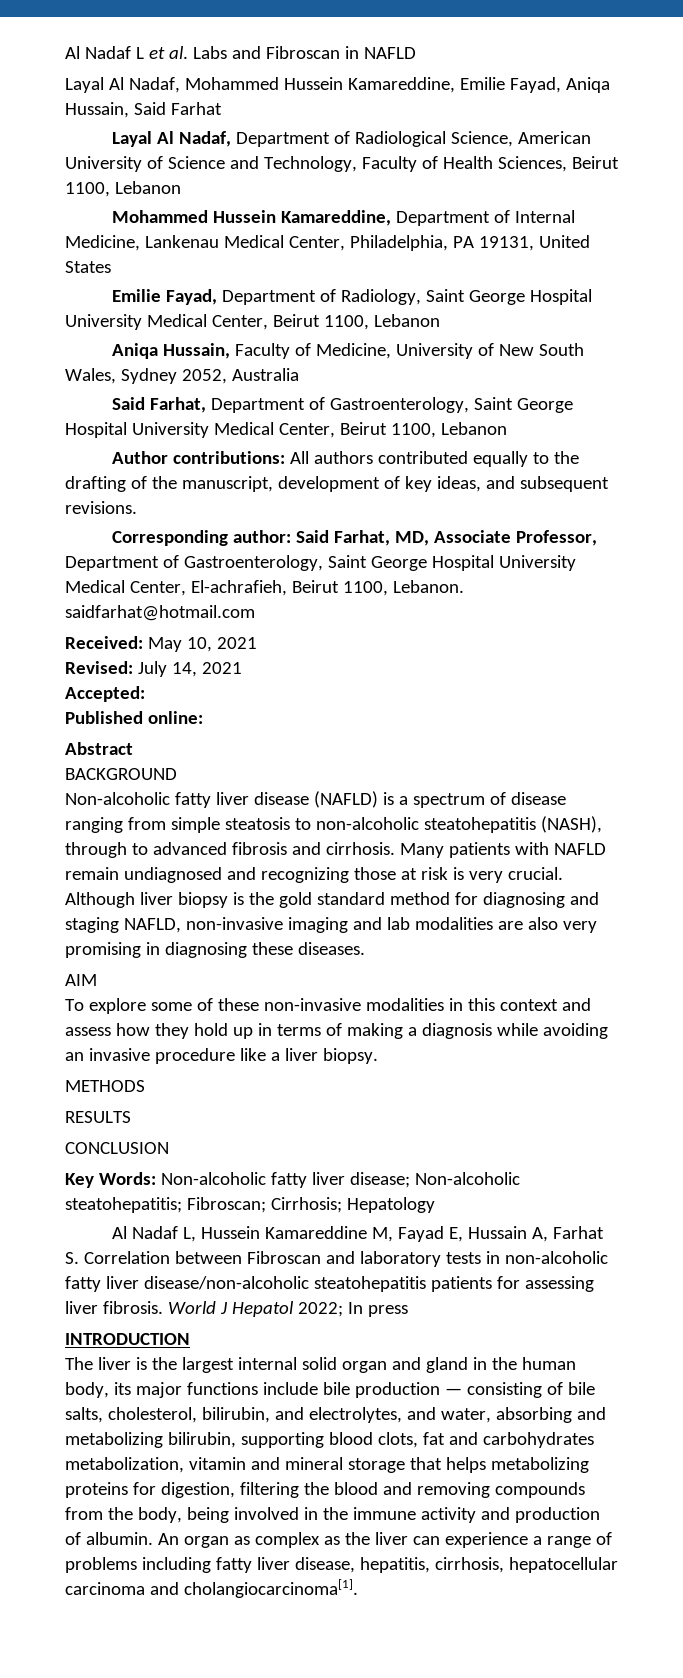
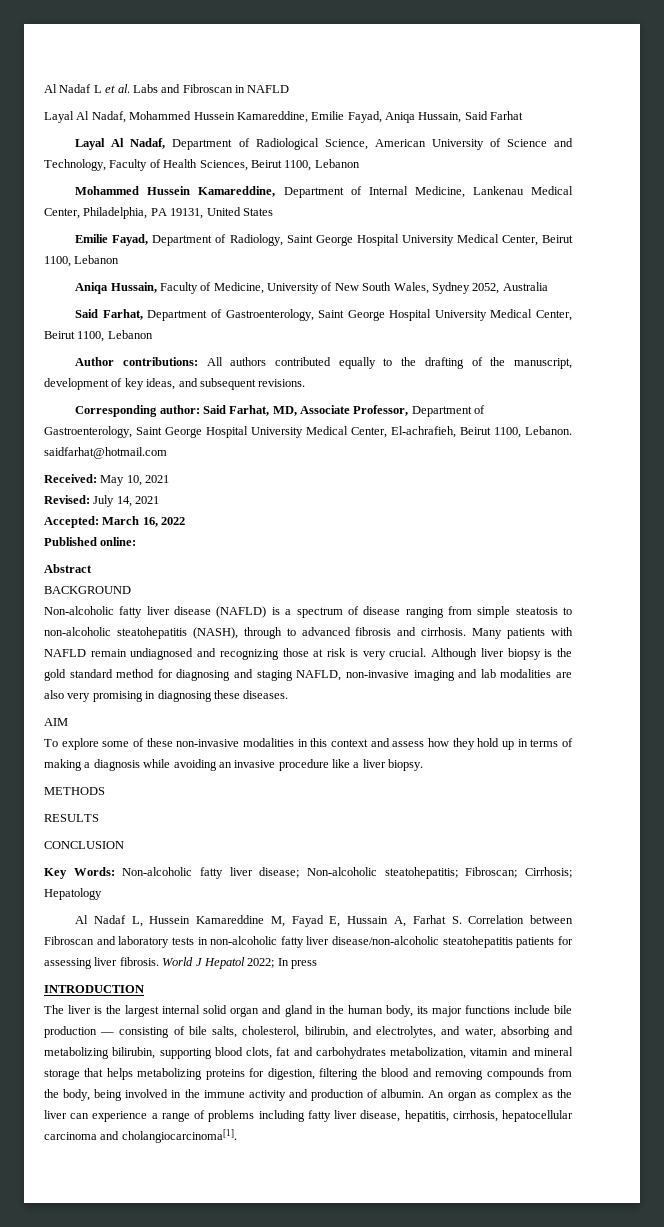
- Accepted:
+ Accepted: March 16, 2022

